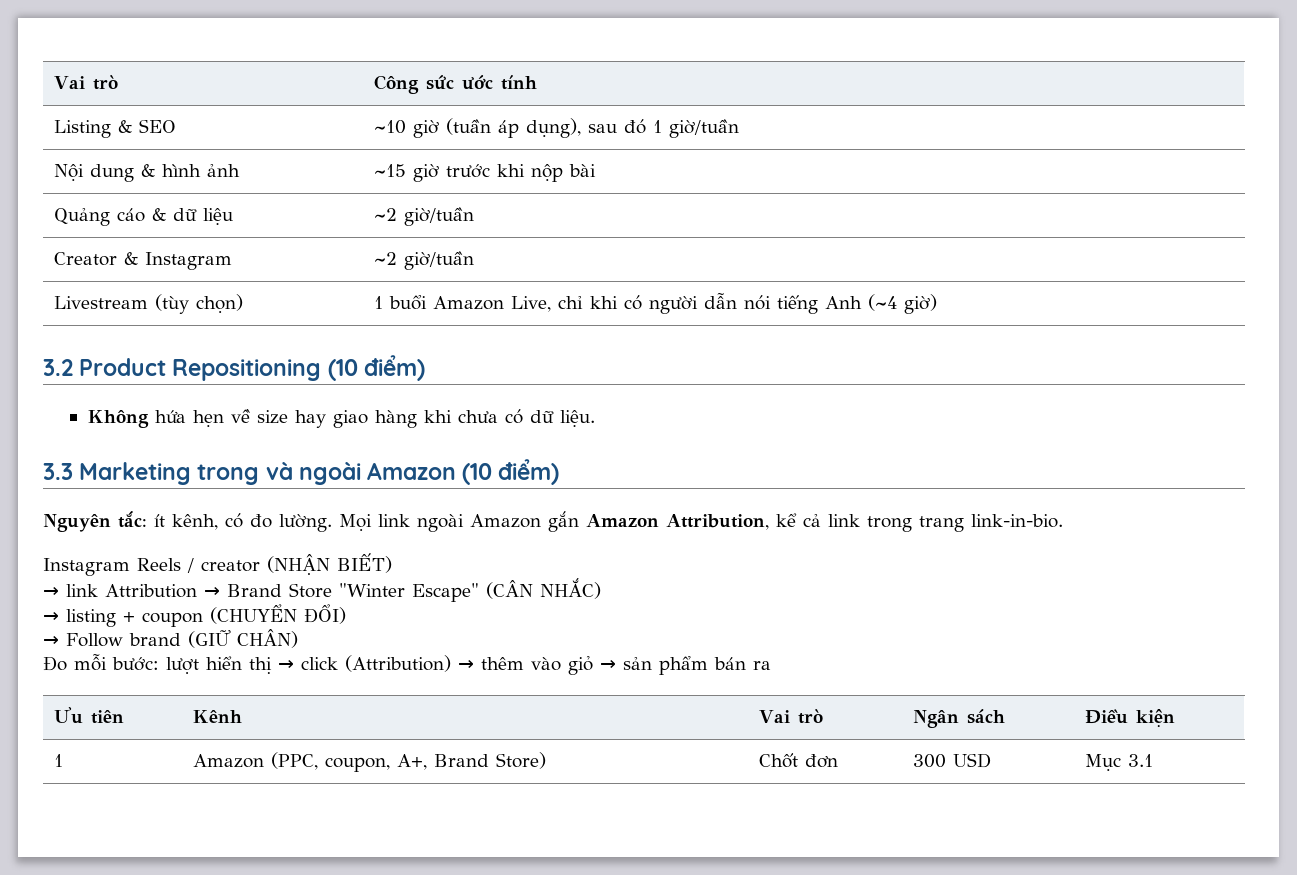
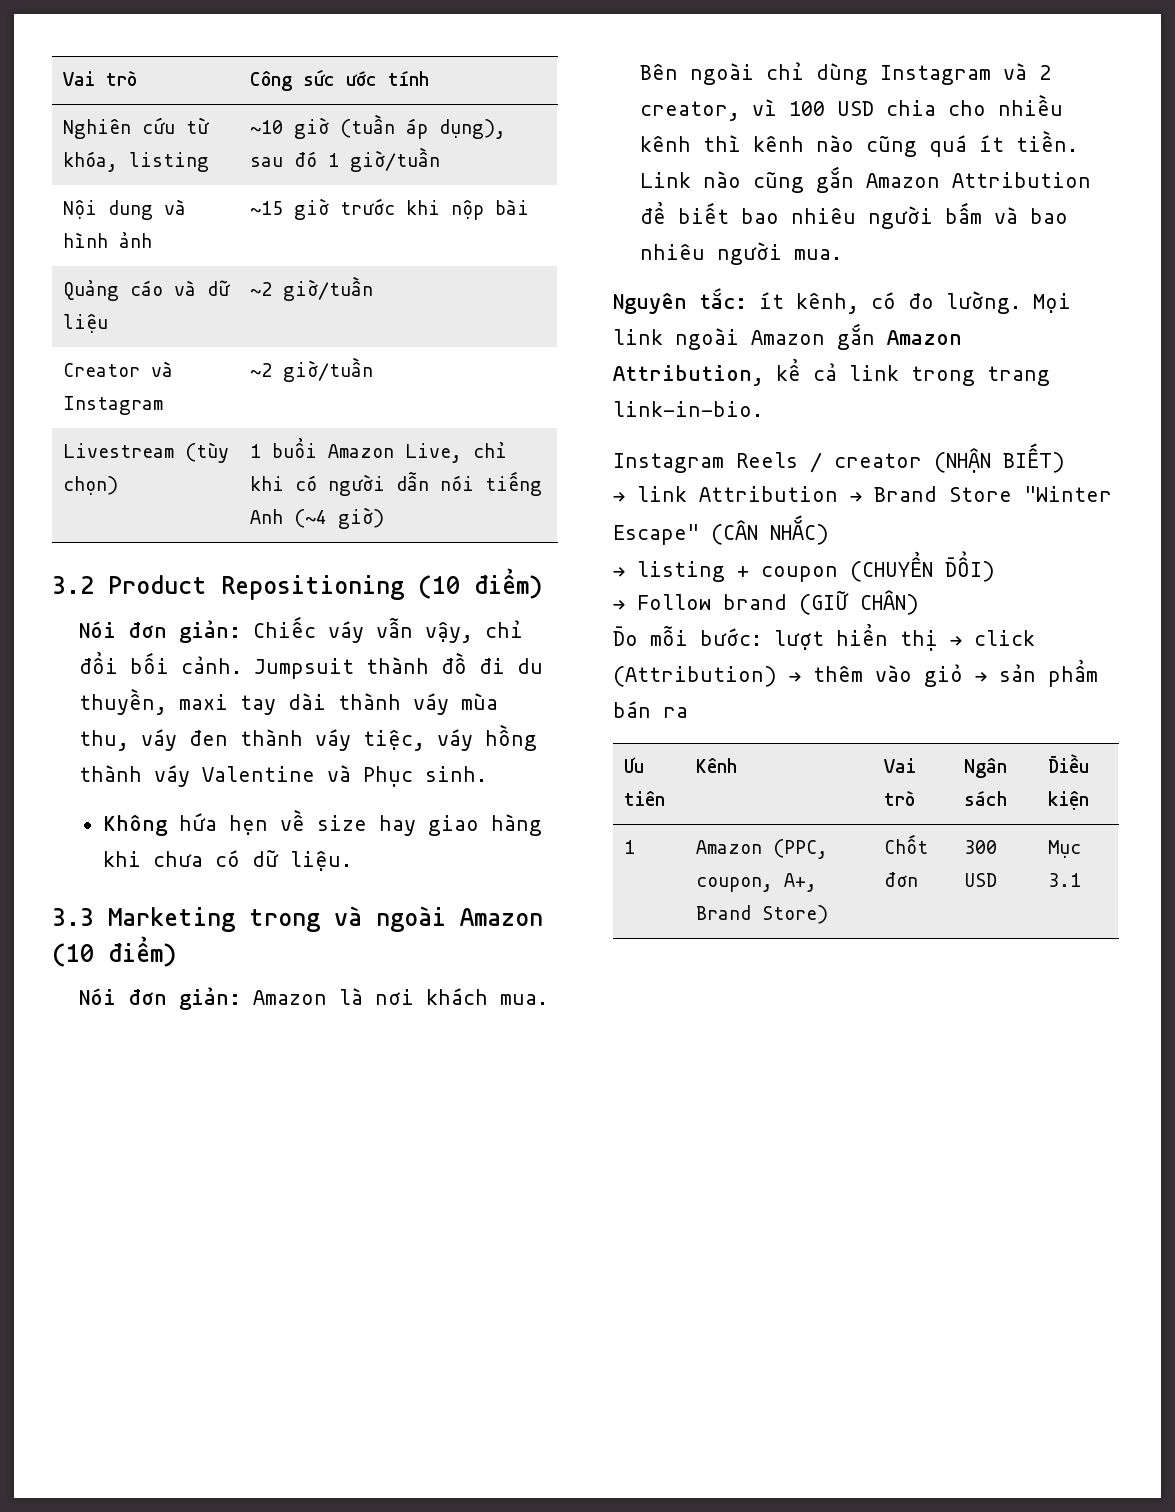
- Listing & SEO | ~10 giờ (tuần áp dụng), sau đó 1 giờ/tuần
+ Nghiên cứu từ khóa, listing | ~10 giờ (tuần áp dụng), sau đó 1 giờ/tuần
- Nội dung & hình ảnh | ~15 giờ trước khi nộp bài
+ Nội dung và hình ảnh | ~15 giờ trước khi nộp bài
- Quảng cáo & dữ liệu | ~2 giờ/tuần
+ Quảng cáo và dữ liệu | ~2 giờ/tuần
- Creator & Instagram | ~2 giờ/tuần
+ Creator và Instagram | ~2 giờ/tuần
+ Nói đơn giản: Chiếc váy vẫn vậy, chỉ đổi bối cảnh. Jumpsuit thành đồ đi du thuyền, maxi tay dài thành váy mùa thu, váy đen thành váy tiệc, váy hồng thành váy Valentine và Phục sinh.
+ Nói đơn giản: Amazon là nơi khách mua. Bên ngoài chỉ dùng Instagram và 2 creator, vì 100 USD chia cho nhiều kênh thì kênh nào cũng quá ít tiền. Link nào cũng gắn Amazon Attribution để biết bao nhiêu người bấm và bao nhiêu người mua.

